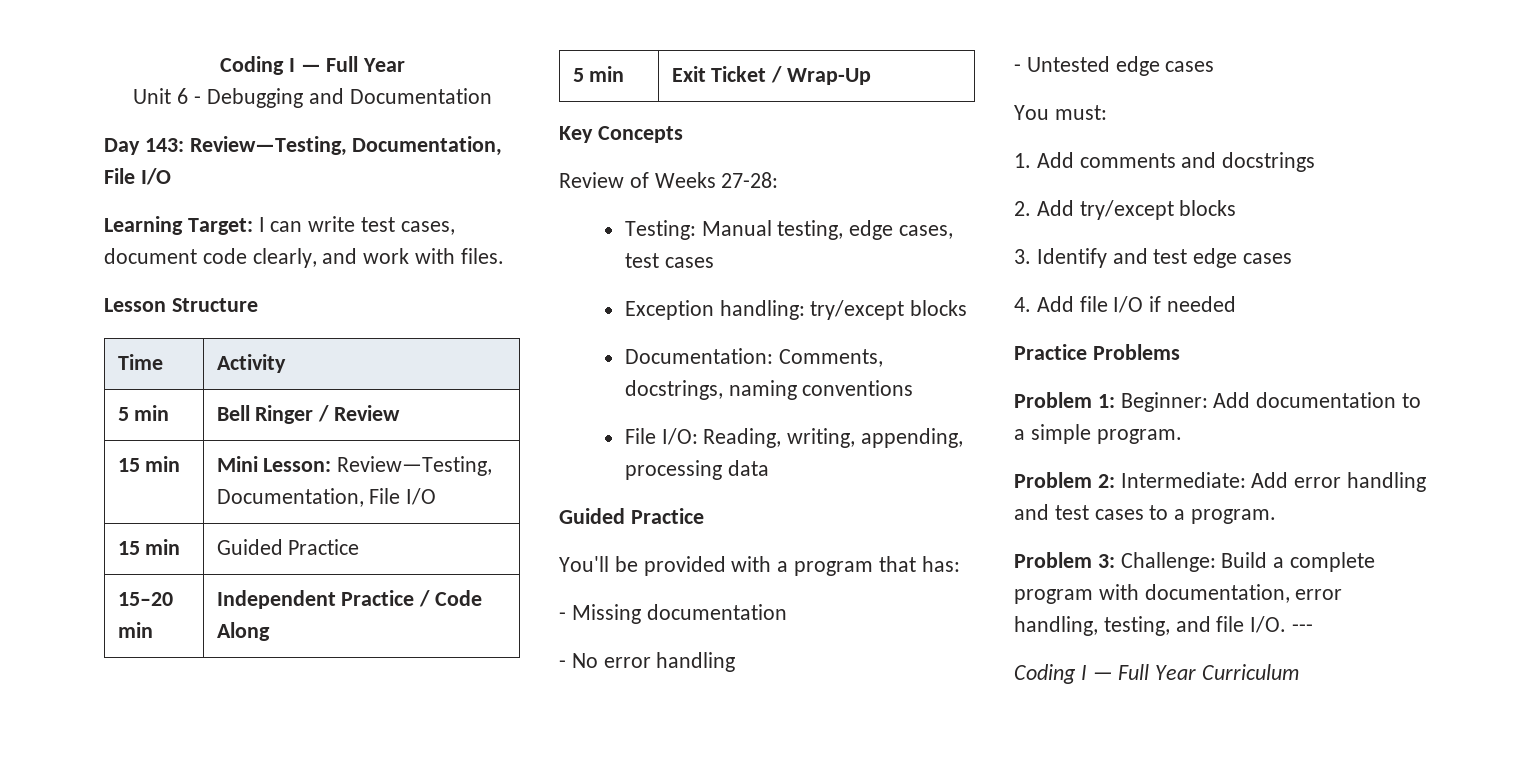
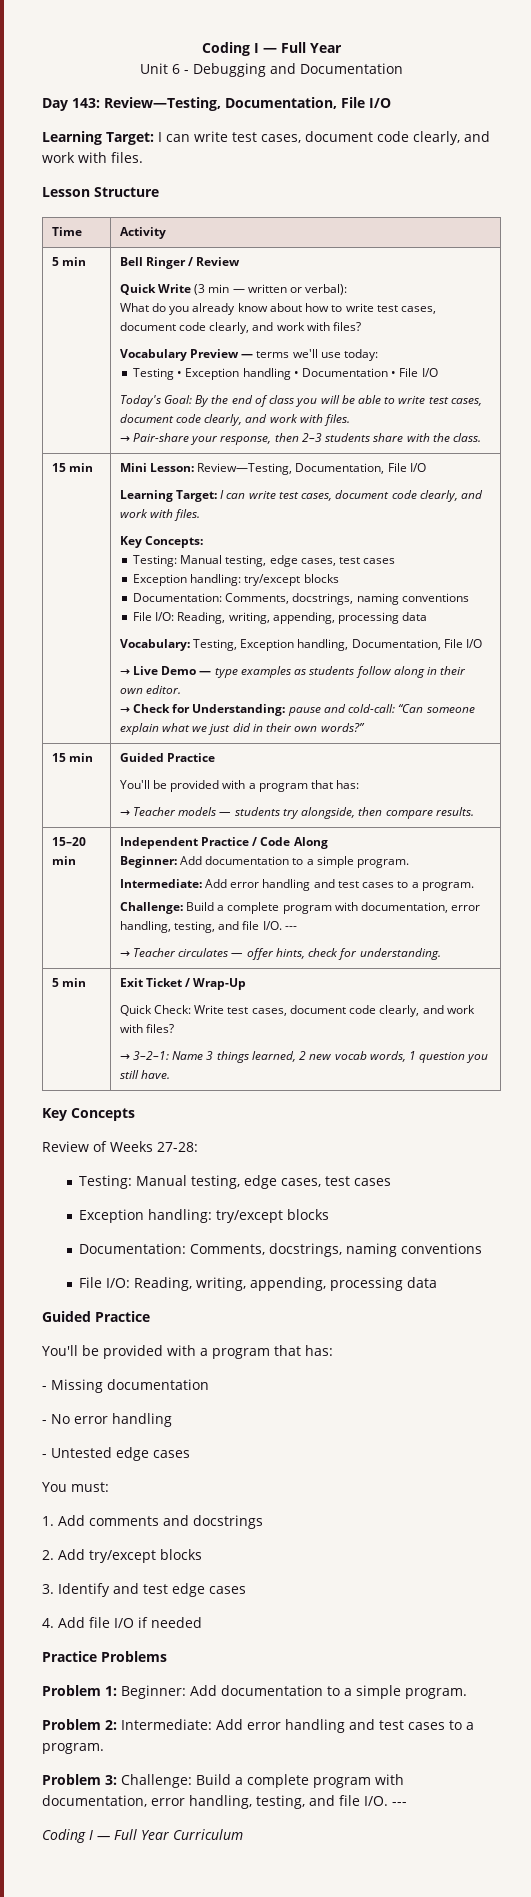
+ Quick Write (3 min — written or verbal):
+ What do you already know about how to write test cases, document code clearly, and work with files?
+ Vocabulary Preview — terms we'll use today:
+ Testing • Exception handling • Documentation • File I/O
+ Today's Goal: By the end of class you will be able to write test cases, document code clearly, and work with files.
+ → Pair-share your response, then 2–3 students share with the class.
  Mini Lesson: Review—Testing, Documentation, File I/O
+ Learning Target: I can write test cases, document code clearly, and work with files.
+ Key Concepts:
+ Testing: Manual testing, edge cases, test cases
+ Exception handling: try/except blocks
+ Documentation: Comments, docstrings, naming conventions
+ File I/O: Reading, writing, appending, processing data
+ Vocabulary: Testing, Exception handling, Documentation, File I/O
+ → Live Demo — type examples as students follow along in their own editor.
+ → Check for Understanding: pause and cold-call: “Can someone explain what we just did in their own words?”
  15 min | Guided Practice
+ You'll be provided with a program that has:
+ → Teacher models — students try alongside, then compare results.
  Independent Practice / Code Along
+ Beginner: Add documentation to a simple program.
+ Intermediate: Add error handling and test cases to a program.
+ Challenge: Build a complete program with documentation, error handling, testing, and file I/O. ---
+ → Teacher circulates — offer hints, check for understanding.
  5 min | Exit Ticket / Wrap-Up
+ Quick Check: Write test cases, document code clearly, and work with files?
+ → 3–2–1: Name 3 things learned, 2 new vocab words, 1 question you still have.

